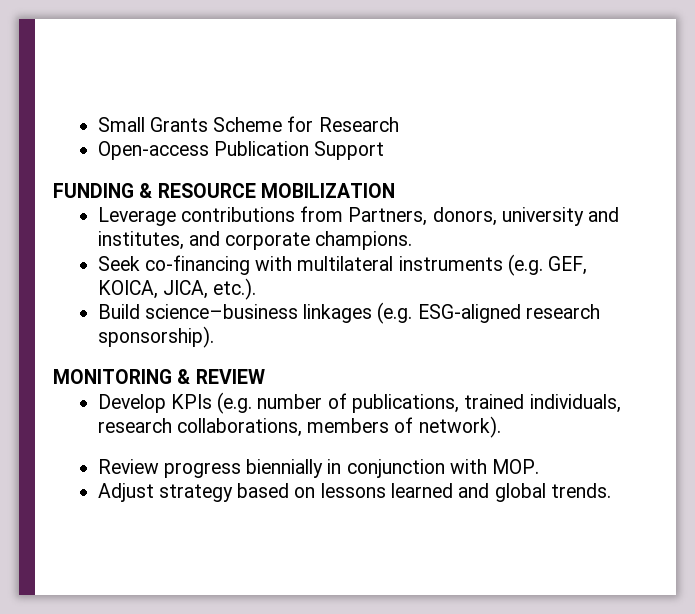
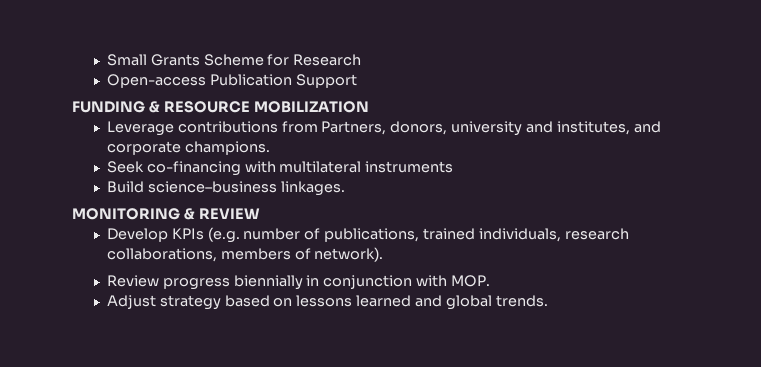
- Seek co-financing with multilateral instruments (e.g. GEF, KOICA, JICA, etc.).
- Build science–business linkages (e.g. ESG-aligned research sponsorship).
+ Seek co-financing with multilateral instruments
+ Build science–business linkages.

